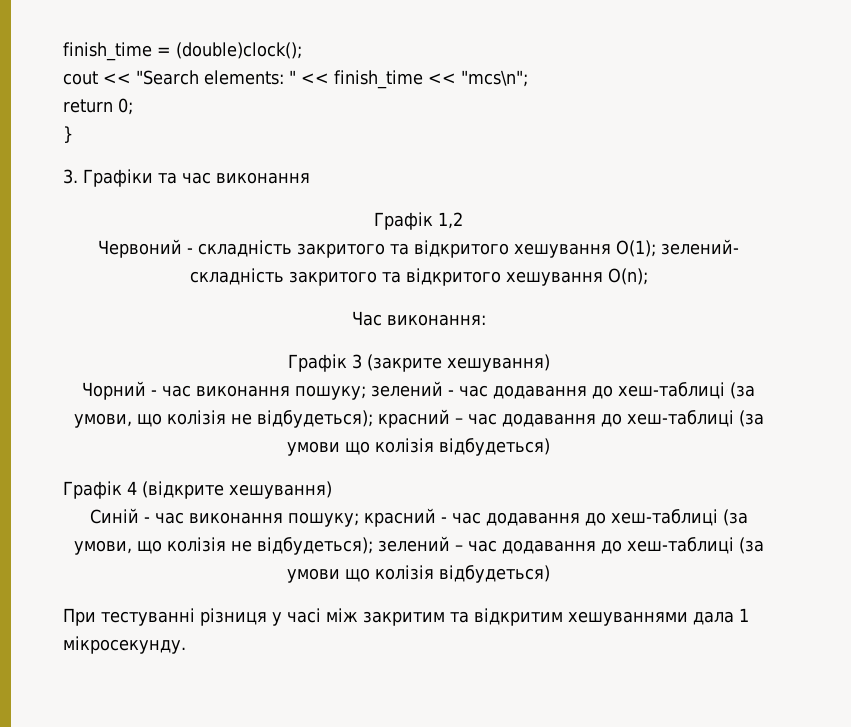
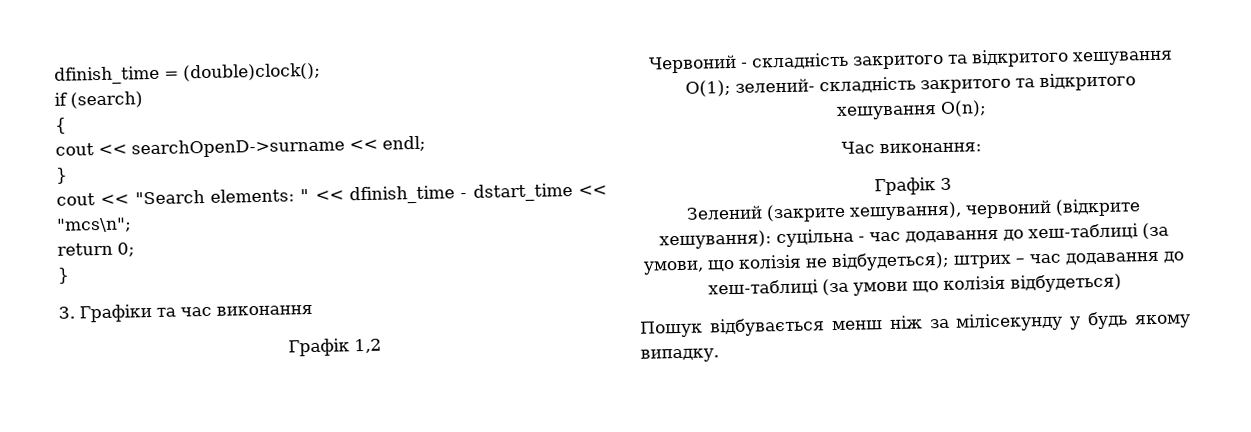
- finish_time = (double)clock();
+ dfinish_time = (double)clock();
+ if (search)
+ {
+ cout << searchOpenD->surname << endl;
+ }
- cout << "Search elements: " << finish_time << "mcs\n";
+ cout << "Search elements: " << dfinish_time - dstart_time << "mcs\n";
- Графік 3 (закрите хешування)
- Чорний - час виконання пошуку; зелений - час додавання до хеш-таблиці (за умови, що колізія не відбудеться); красний – час додавання до хеш-таблиці (за умови що колізія відбудеться)
+ Графік 3
+ Зелений (закрите хешування), червоний (відкрите хешування): суцільна - час додавання до хеш-таблиці (за умови, що колізія не відбудеться); штрих – час додавання до хеш-таблиці (за умови що колізія відбудеться)
- Графік 4 (відкрите хешування)
- Синій - час виконання пошуку; красний - час додавання до хеш-таблиці (за умови, що колізія не відбудеться); зелений – час додавання до хеш-таблиці (за умови що колізія відбудеться)
- При тестуванні різниця у часі між закритим та відкритим хешуваннями дала 1 мікросекунду.
+ Пошук відбувається менш ніж за мілісекунду у будь якому випадку.

